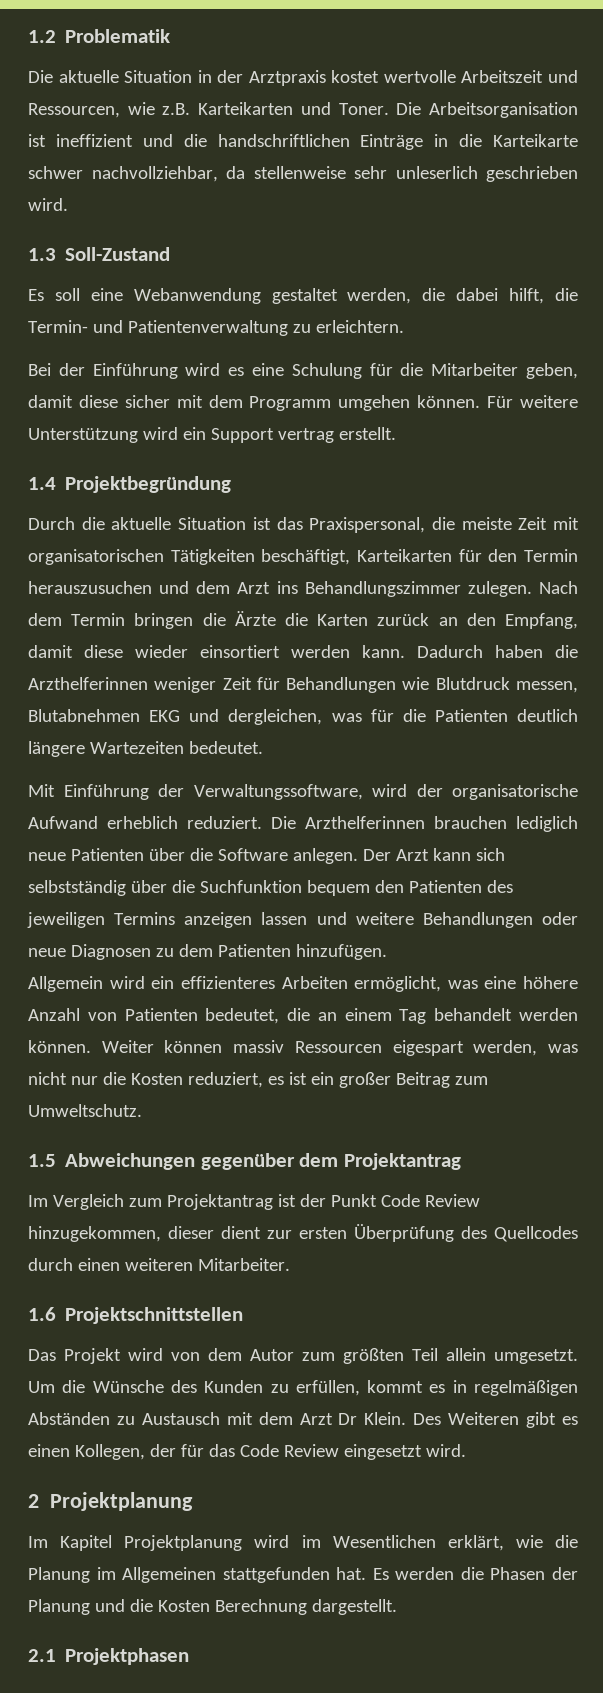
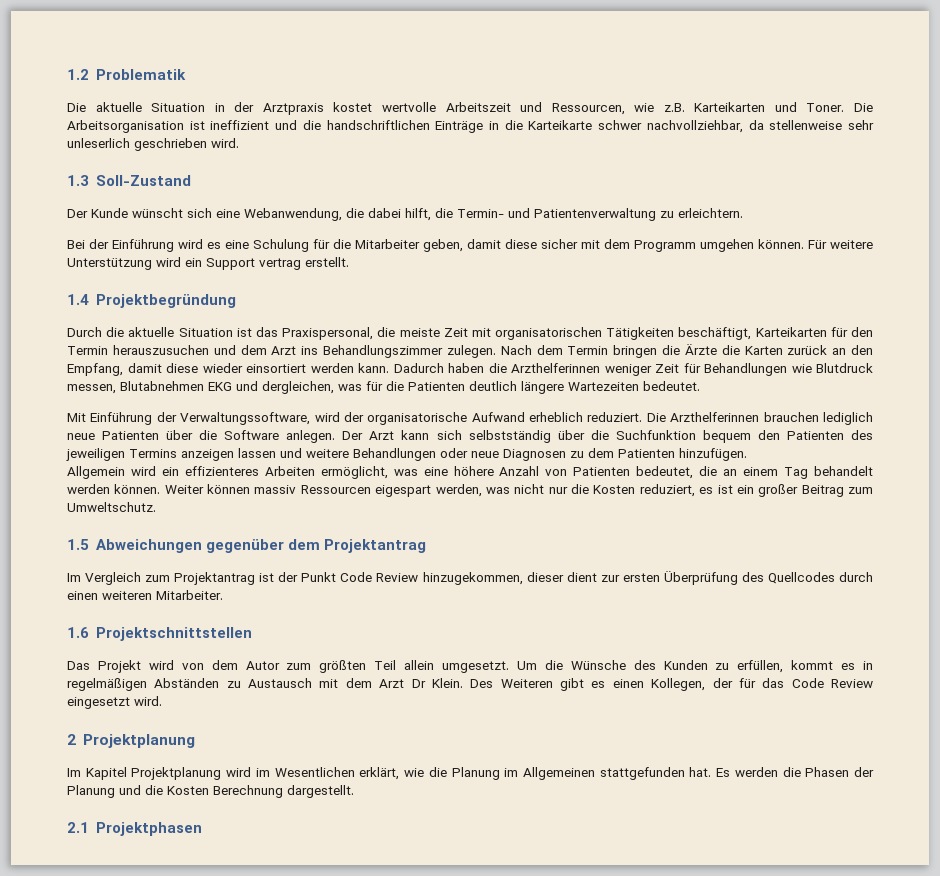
- Es soll eine Webanwendung gestaltet werden, die dabei hilft, die Termin- und Patientenverwaltung zu erleichtern.
+ Der Kunde wünscht sich eine Webanwendung, die dabei hilft, die Termin- und Patientenverwaltung zu erleichtern.

